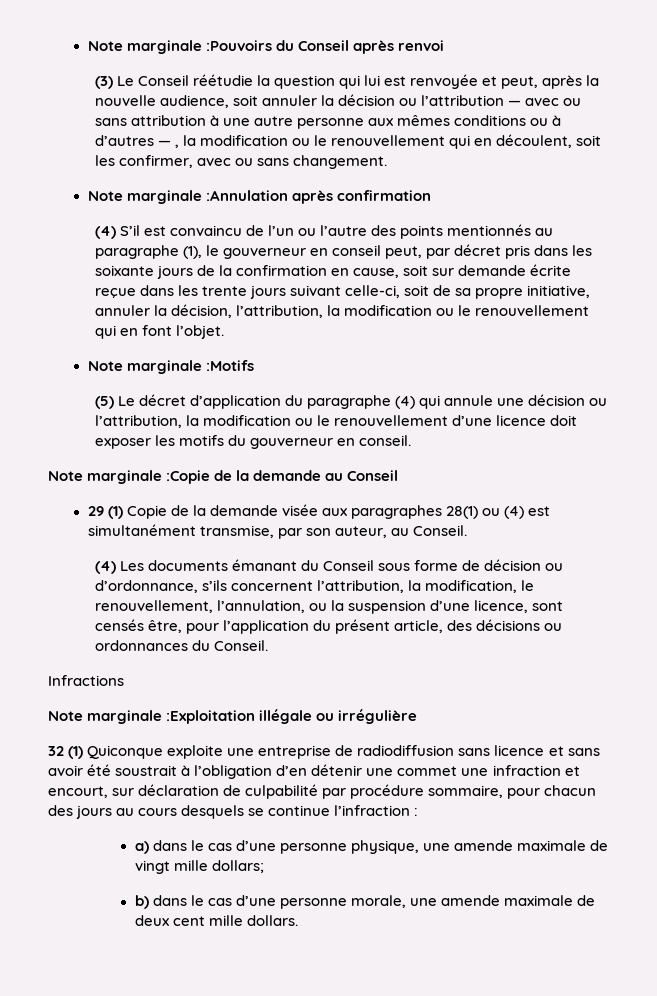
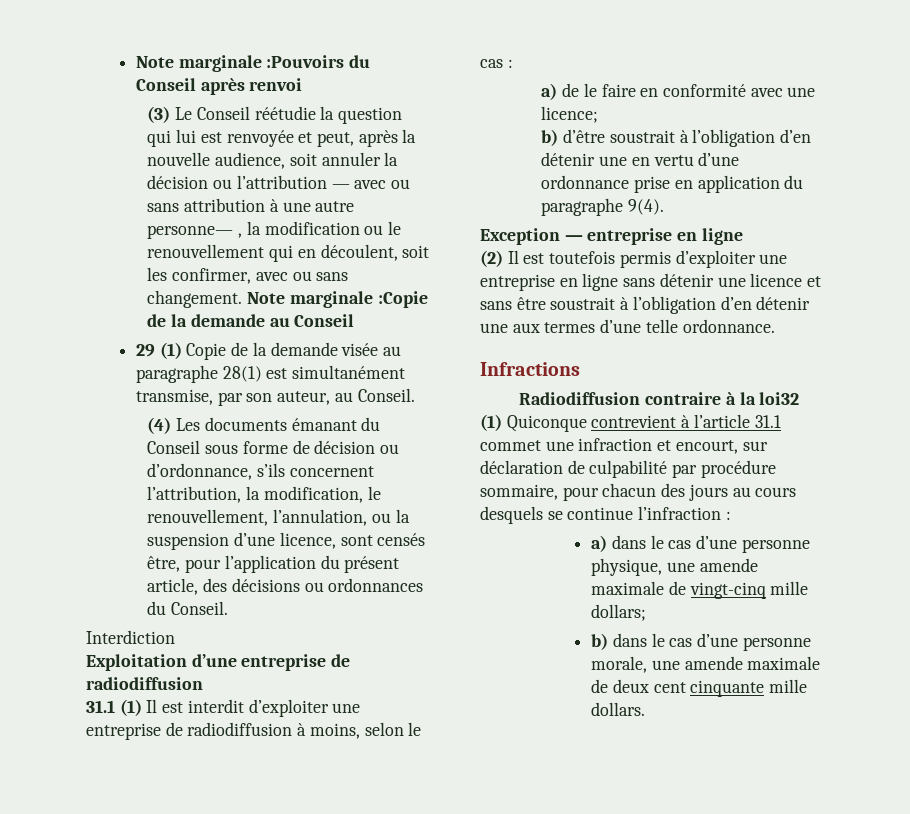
- (3) Le Conseil réétudie la question qui lui est renvoyée et peut, après la nouvelle audience, soit annuler la décision ou l’attribution — avec ou sans attribution à une autre personne aux mêmes conditions ou à d’autres — , la modification ou le renouvellement qui en découlent, soit les confirmer, avec ou sans changement.
- Note marginale :Annulation après confirmation
- (4) S’il est convaincu de l’un ou l’autre des points mentionnés au paragraphe (1), le gouverneur en conseil peut, par décret pris dans les soixante jours de la confirmation en cause, soit sur demande écrite reçue dans les trente jours suivant celle-ci, soit de sa propre initiative, annuler la décision, l’attribution, la modification ou le renouvellement qui en font l’objet.
- Note marginale :Motifs
- (5) Le décret d’application du paragraphe (4) qui annule une décision ou l’attribution, la modification ou le renouvellement d’une licence doit exposer les motifs du gouverneur en conseil.
- Note marginale :Copie de la demande au Conseil
+ (3) Le Conseil réétudie la question qui lui est renvoyée et peut, après la nouvelle audience, soit annuler la décision ou l’attribution — avec ou sans attribution à une autre personne— , la modification ou le renouvellement qui en découlent, soit les confirmer, avec ou sans changement. Note marginale :Copie de la demande au Conseil
- 29 (1) Copie de la demande visée aux paragraphes 28(1) ou (4) est simultanément transmise, par son auteur, au Conseil.
+ 29 (1) Copie de la demande visée au paragraphe 28(1) est simultanément transmise, par son auteur, au Conseil.
+ Interdiction
+ Exploitation d’une entreprise de radiodiffusion
+ 31.1 (1) Il est interdit d’exploiter une entreprise de radiodiffusion à moins, selon le cas :
+ a) de le faire en conformité avec une licence;
+ b) d’être soustrait à l’obligation d’en détenir une en vertu d’une ordonnance prise en application du paragraphe 9(4).
+ Exception — entreprise en ligne
+ (2) Il est toutefois permis d’exploiter une entreprise en ligne sans détenir une licence et sans être soustrait à l’obligation d’en détenir une aux termes d’une telle ordonnance.
  Infractions
- Note marginale :Exploitation illégale ou irrégulière
- 32 (1) Quiconque exploite une entreprise de radiodiffusion sans licence et sans avoir été soustrait à l’obligation d’en détenir une commet une infraction et encourt, sur déclaration de culpabilité par procédure sommaire, pour chacun des jours au cours desquels se continue l’infraction :
+ Radiodiffusion contraire à la loi32 (1) Quiconque contrevient à l’article 31.1 commet une infraction et encourt, sur déclaration de culpabilité par procédure sommaire, pour chacun des jours au cours desquels se continue l’infraction :
- a) dans le cas d’une personne physique, une amende maximale de vingt mille dollars;
+ a) dans le cas d’une personne physique, une amende maximale de vingt-cinq mille dollars;
- b) dans le cas d’une personne morale, une amende maximale de deux cent mille dollars.
+ b) dans le cas d’une personne morale, une amende maximale de deux cent cinquante mille dollars.

